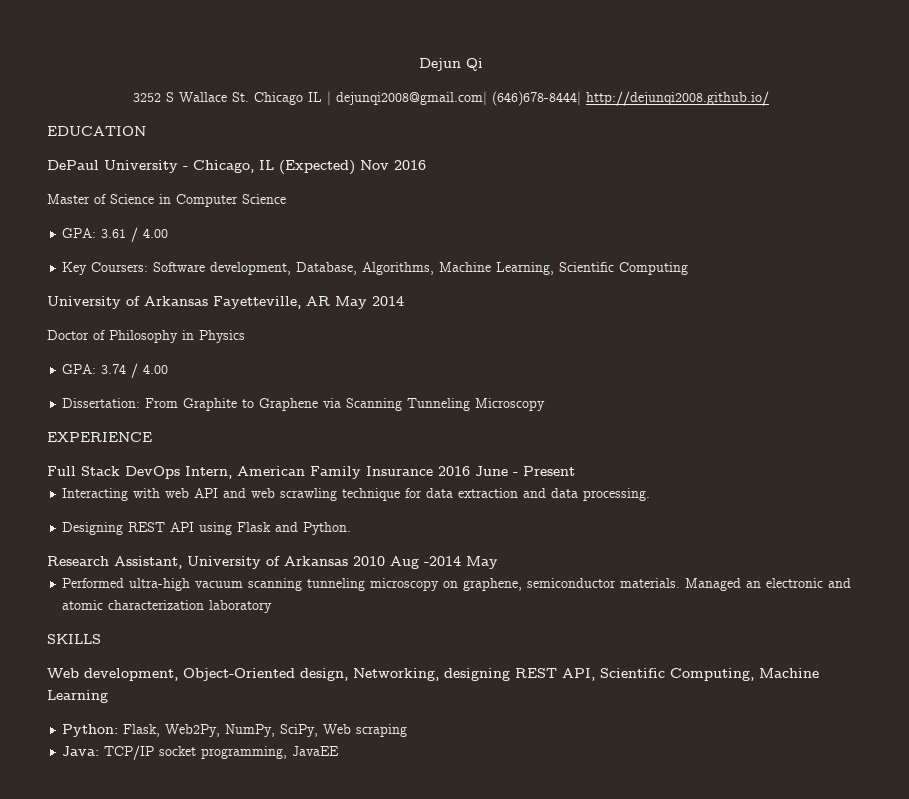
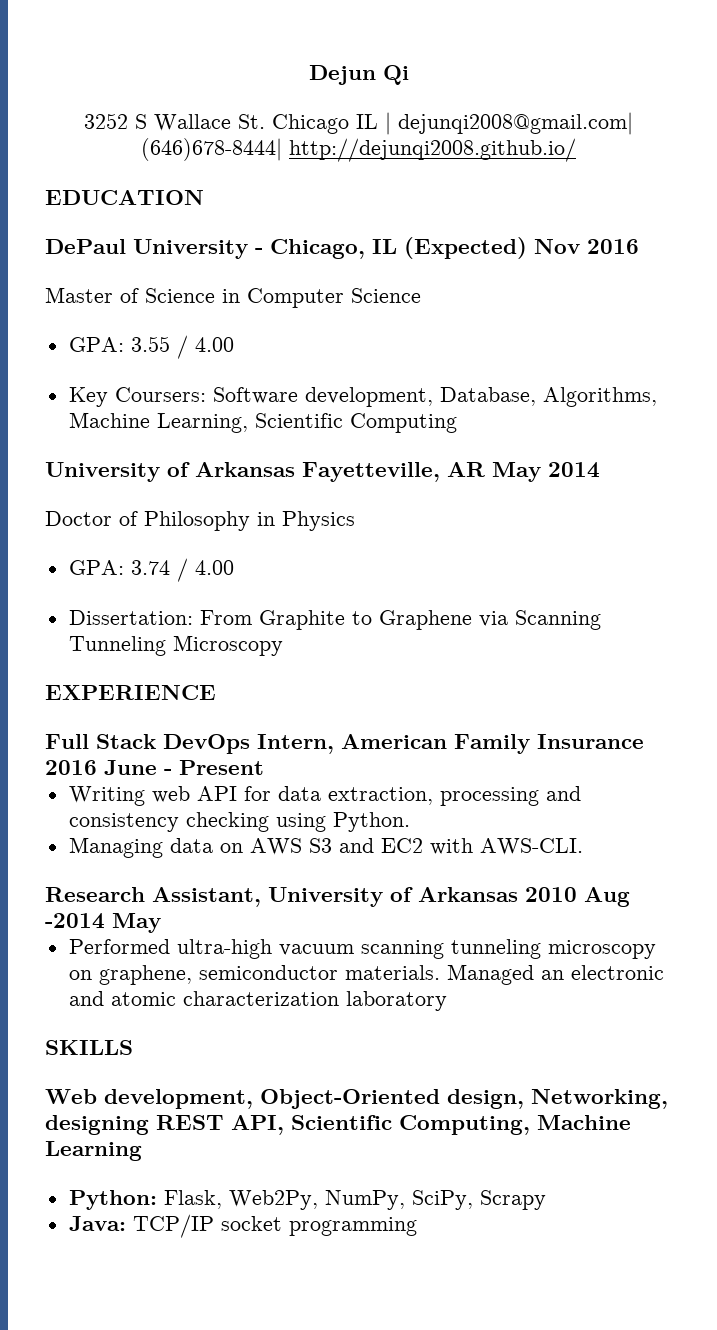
- GPA: 3.61 / 4.00
+ GPA: 3.55 / 4.00
- Interacting with web API and web scrawling technique for data extraction and data processing.
- Designing REST API using Flask and Python.
+ Writing web API for data extraction, processing and consistency checking using Python.
+ Managing data on AWS S3 and EC2 with AWS-CLI.
- Python: Flask, Web2Py, NumPy, SciPy, Web scraping
+ Python: Flask, Web2Py, NumPy, SciPy, Scrapy
- Java: TCP/IP socket programming, JavaEE
+ Java: TCP/IP socket programming

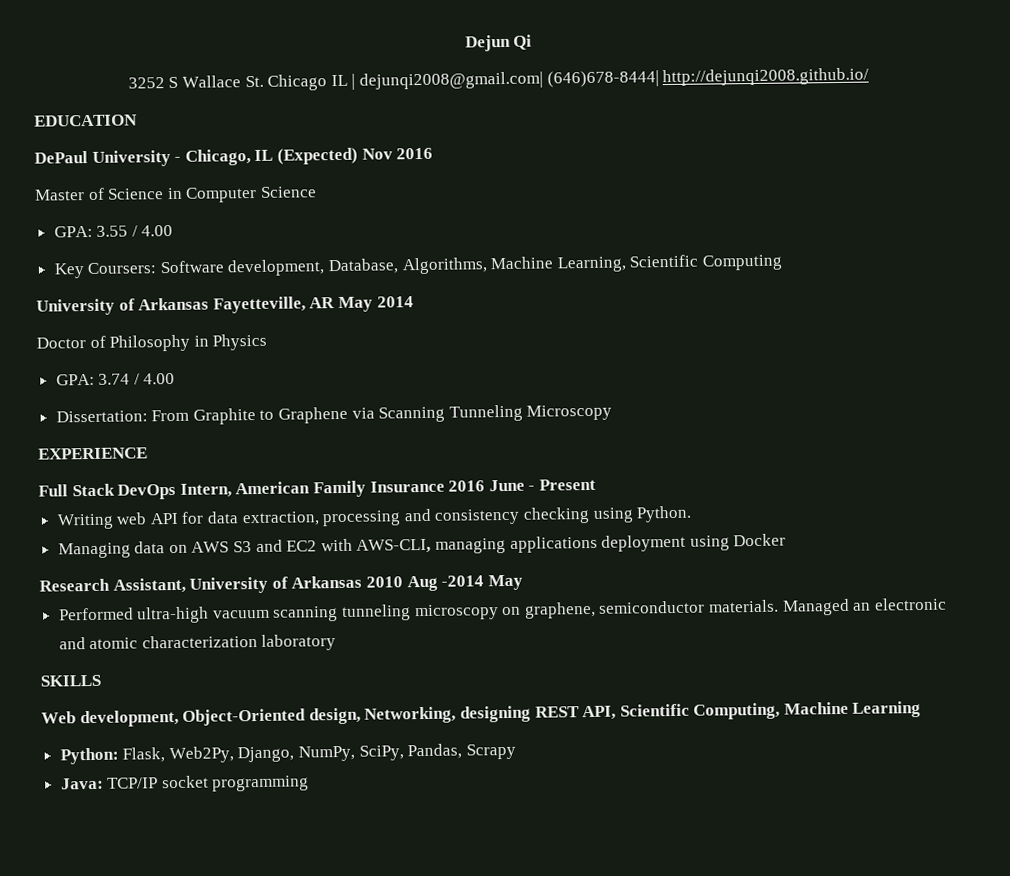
- Managing data on AWS S3 and EC2 with AWS-CLI.
+ Managing data on AWS S3 and EC2 with AWS-CLI, managing applications deployment using Docker
- Python: Flask, Web2Py, NumPy, SciPy, Scrapy
+ Python: Flask, Web2Py, Django, NumPy, SciPy, Pandas, Scrapy

